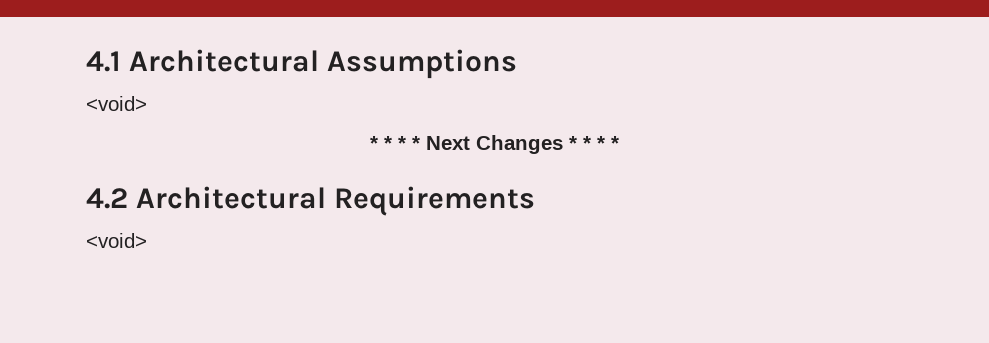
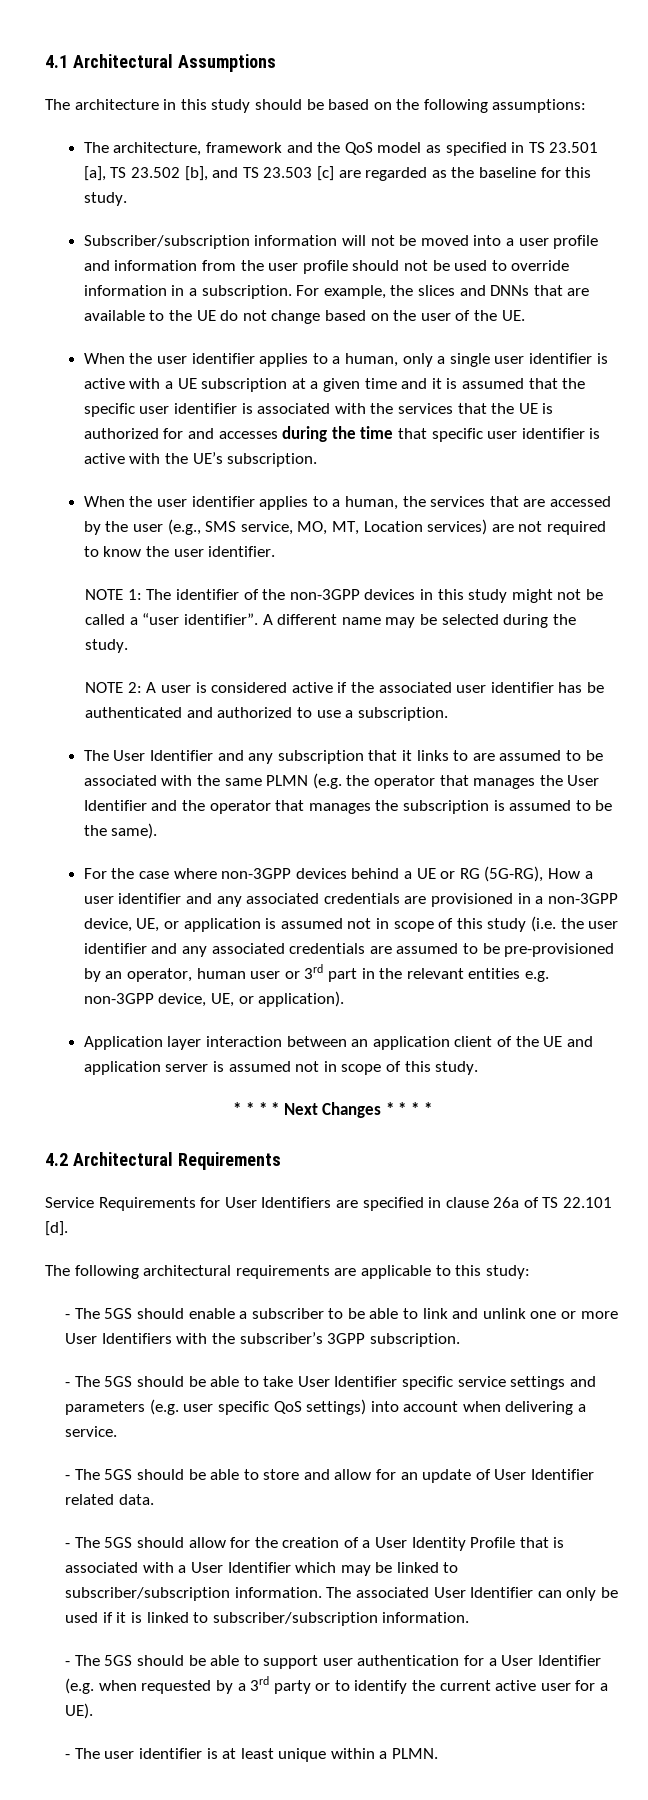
  4.1 Architectural Assumptions
- <void>
+ The architecture in this study should be based on the following assumptions:
+ The architecture, framework and the QoS model as specified in TS 23.501 [a], TS 23.502 [b], and TS 23.503 [c] are regarded as the baseline for this study.
+ Subscriber/subscription information will not be moved into a user profile and information from the user profile should not be used to override information in a subscription. For example, the slices and DNNs that are available to the UE do not change based on the user of the UE.
+ When the user identifier applies to a human, only a single user identifier is active with a UE subscription at a given time and it is assumed that the specific user identifier is associated with the services that the UE is authorized for and accesses during the time that specific user identifier is active with the UE’s subscription.
+ When the user identifier applies to a human, the services that are accessed by the user (e.g., SMS service, MO, MT, Location services) are not required to know the user identifier.
+ NOTE 1: The identifier of the non-3GPP devices in this study might not be called a “user identifier”. A different name may be selected during the study.
+ NOTE 2: A user is considered active if the associated user identifier has be authenticated and authorized to use a subscription.
+ The User Identifier and any subscription that it links to are assumed to be associated with the same PLMN (e.g. the operator that manages the User Identifier and the operator that manages the subscription is assumed to be the same).
+ For the case where non-3GPP devices behind a UE or RG (5G-RG), How a user identifier and any associated credentials are provisioned in a non-3GPP device, UE, or application is assumed not in scope of this study (i.e. the user identifier and any associated credentials are assumed to be pre-provisioned by an operator, human user or 3rd part in the relevant entities e.g. non-3GPP device, UE, or application).
+ Application layer interaction between an application client of the UE and application server is assumed not in scope of this study.
  4.2 Architectural Requirements
- <void>
+ Service Requirements for User Identifiers are specified in clause 26a of TS 22.101 [d].
+ The following architectural requirements are applicable to this study:
+ - The 5GS should enable a subscriber to be able to link and unlink one or more User Identifiers with the subscriber’s 3GPP subscription.
+ - The 5GS should be able to take User Identifier specific service settings and parameters (e.g. user specific QoS settings) into account when delivering a service.
+ - The 5GS should be able to store and allow for an update of User Identifier related data.
+ - The 5GS should allow for the creation of a User Identity Profile that is associated with a User Identifier which may be linked to subscriber/subscription information. The associated User Identifier can only be used if it is linked to subscriber/subscription information.
+ - The 5GS should be able to support user authentication for a User Identifier (e.g. when requested by a 3rd party or to identify the current active user for a UE).
+ - The user identifier is at least unique within a PLMN.

